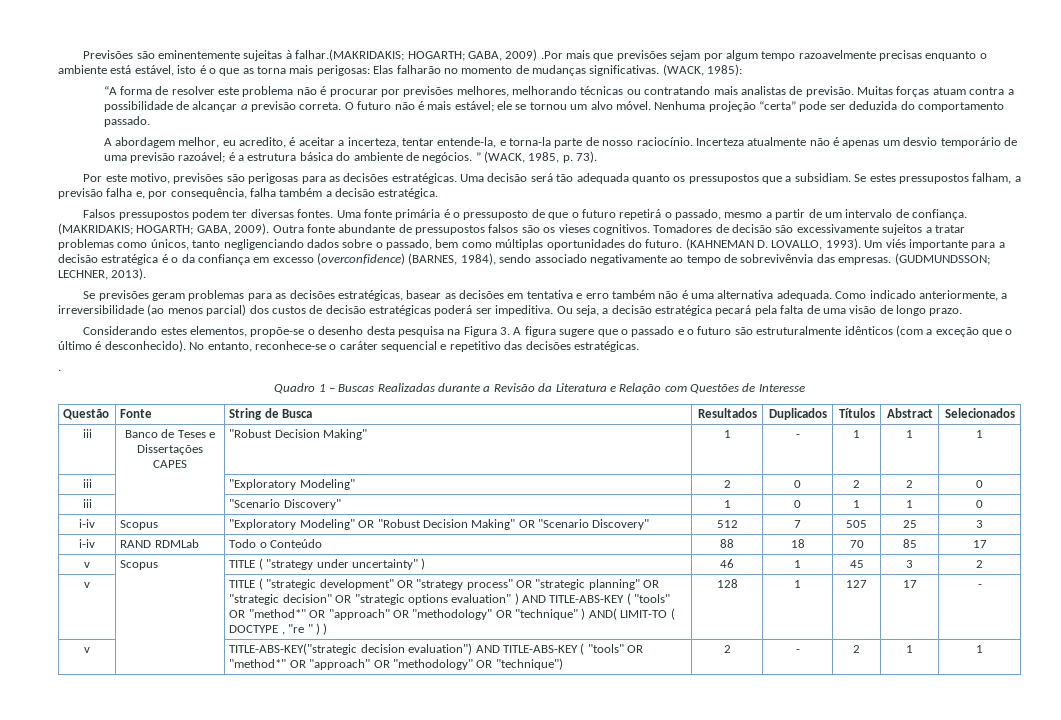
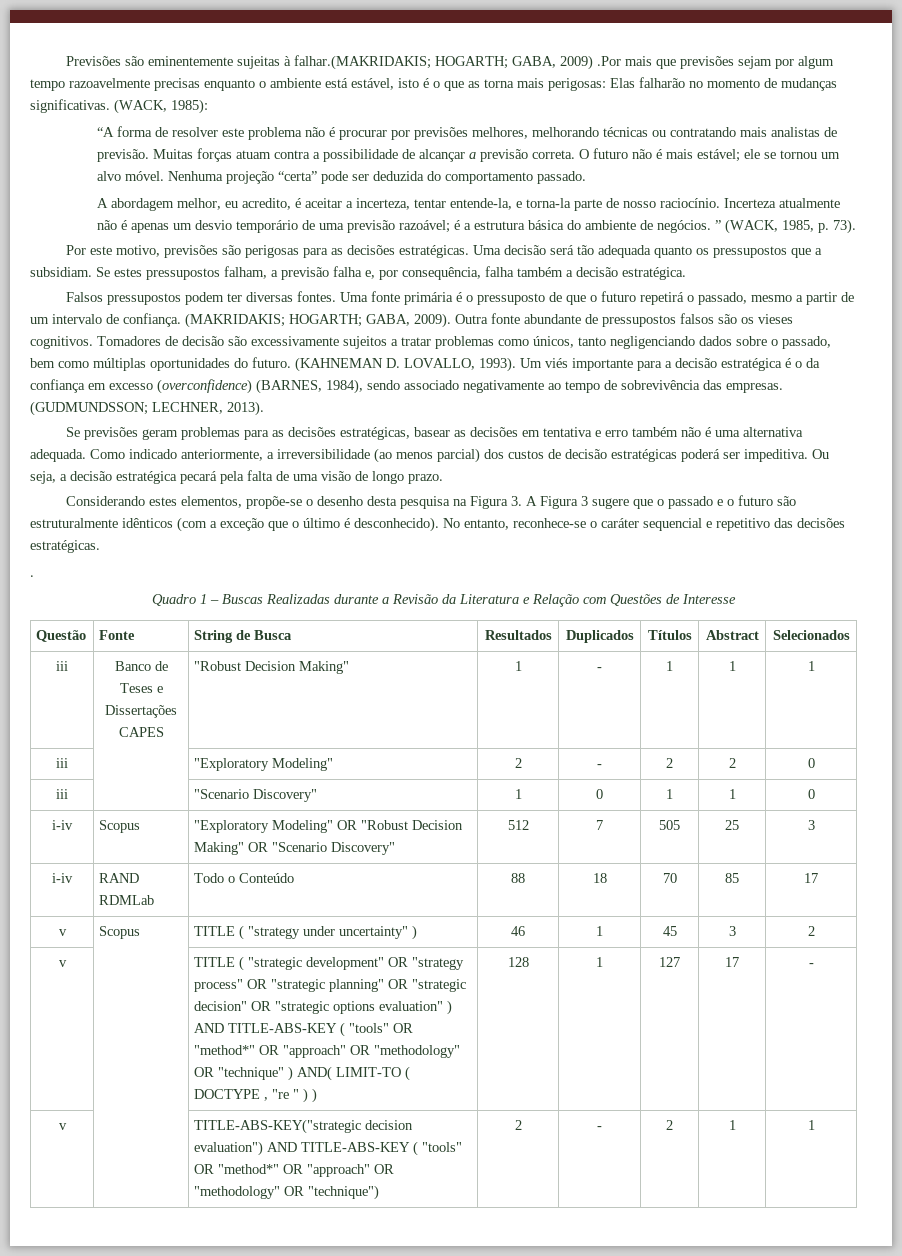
- Um viés importante para a decisão estratégica é o da confiança em excesso (overconfidence) (BARNES, 1984), sendo associado negativamente ao tempo de sobrevivênvia das empresas.
+ Um viés importante para a decisão estratégica é o da confiança em excesso (overconfidence) (BARNES, 1984), sendo associado negativamente ao tempo de sobrevivência das empresas.
- Considerando estes elementos, propõe-se o desenho desta pesquisa na Figura 3. A figura sugere que o passado e o futuro são estruturalmente idênticos (com a exceção que o último é desconhecido).
+ Considerando estes elementos, propõe-se o desenho desta pesquisa na Figura 3. A Figura 3 sugere que o passado e o futuro são estruturalmente idênticos (com a exceção que o último é desconhecido).
- iii | | "Exploratory Modeling" | 2 | 0 | 2 | 2 | 0
+ iii | | "Exploratory Modeling" | 2 | - | 2 | 2 | 0

